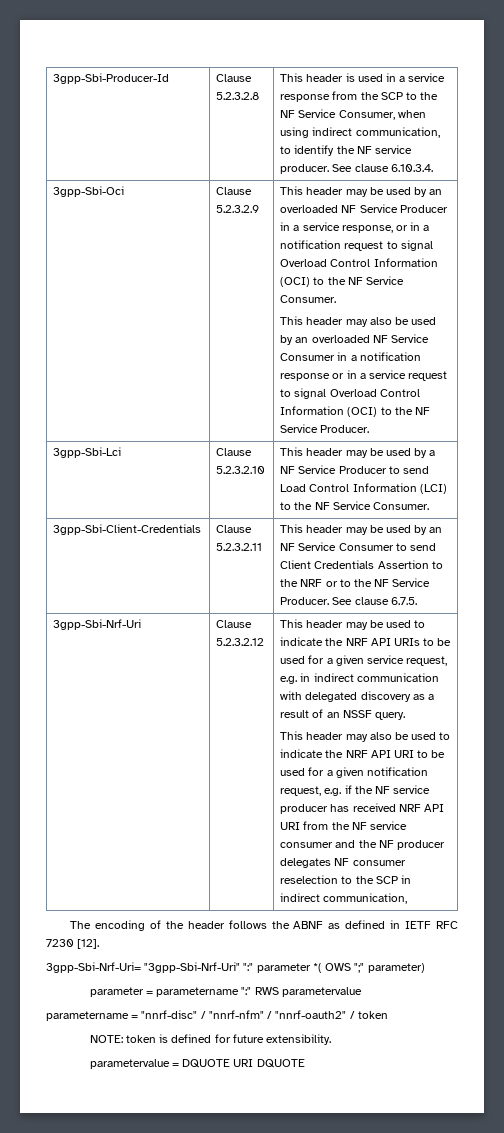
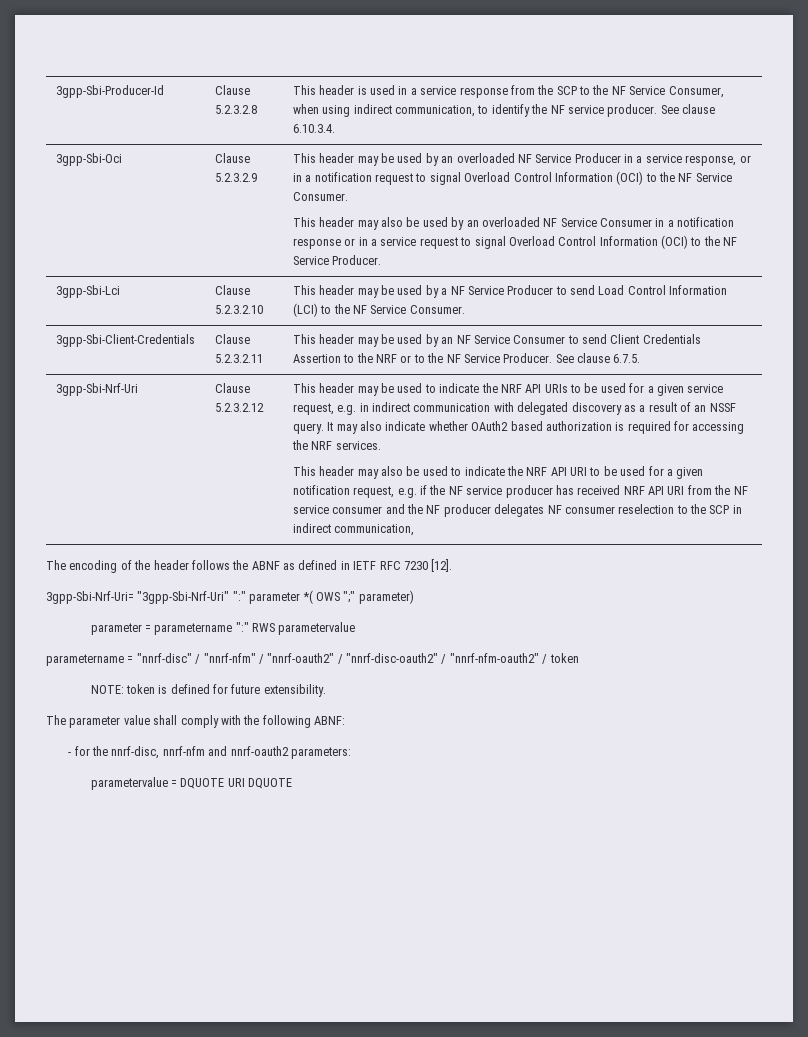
+ It may also indicate whether OAuth2 based authorization is required for accessing the NRF services.
- parametername = "nnrf-disc" / "nnrf-nfm" / "nnrf-oauth2" / token
+ parametername = "nnrf-disc" / "nnrf-nfm" / "nnrf-oauth2" / "nnrf-disc-oauth2" / "nnrf-nfm-oauth2" / token
+ The parameter value shall comply with the following ABNF:
+ - for the nnrf-disc, nnrf-nfm and nnrf-oauth2 parameters:

